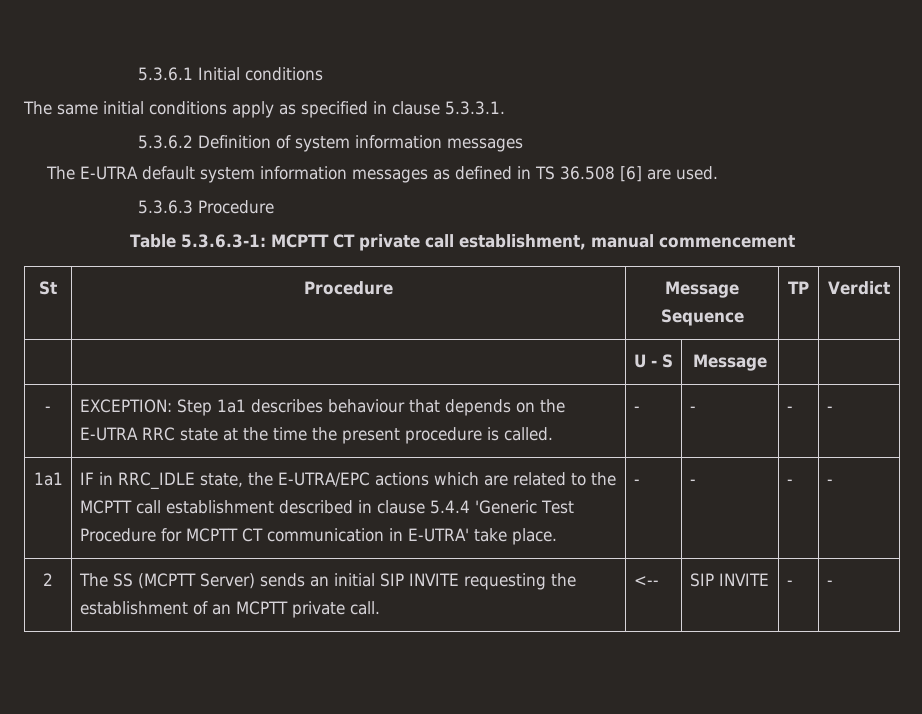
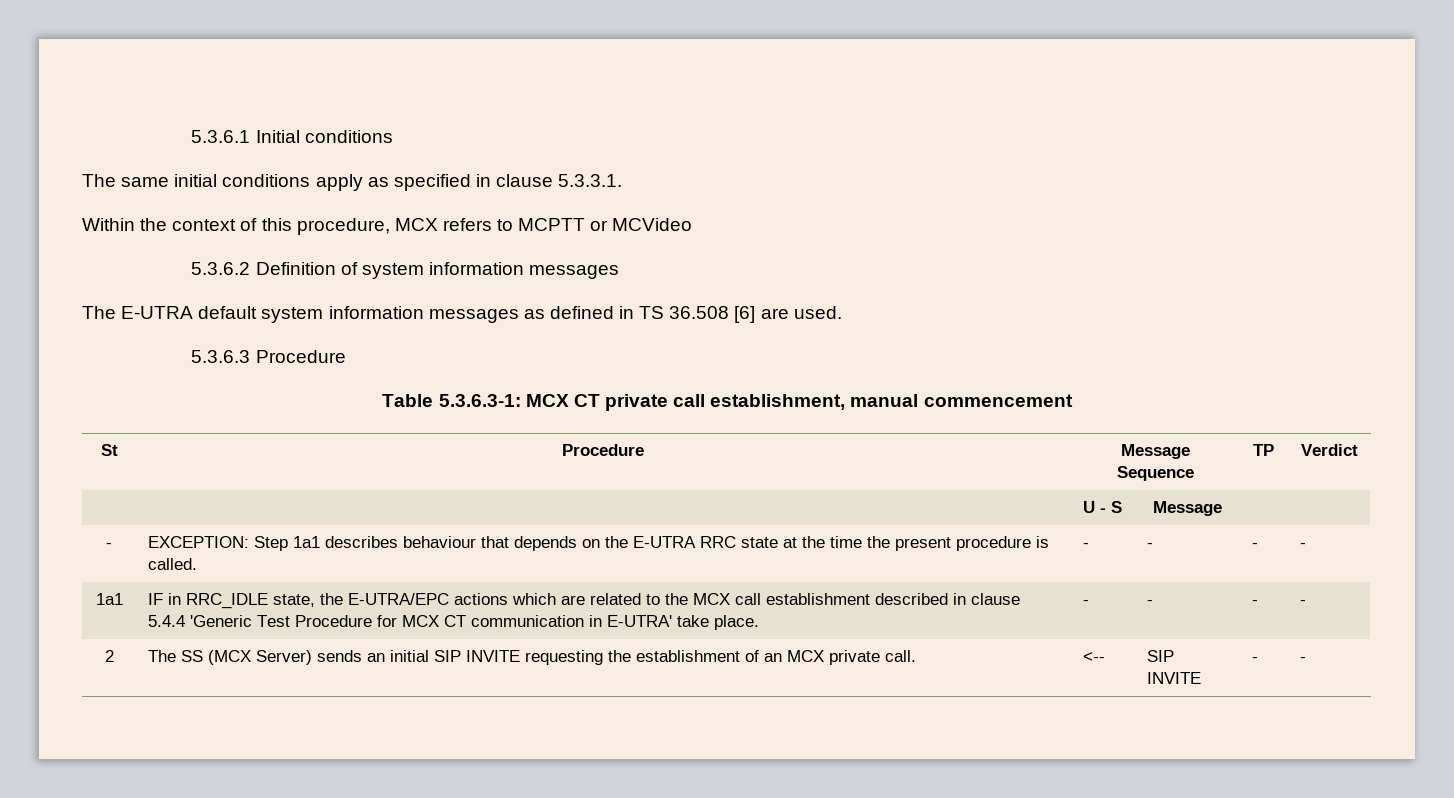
+ Within the context of this procedure, MCX refers to MCPTT or MCVideo
- Table 5.3.6.3-1: MCPTT CT private call establishment, manual commencement
+ Table 5.3.6.3-1: MCX CT private call establishment, manual commencement
- 1a1 | IF in RRC_IDLE state, the E-UTRA/EPC actions which are related to the MCPTT call establishment described in clause 5.4.4 'Generic Test Procedure for MCPTT CT communication in E-UTRA' take place. | - | - | - | -
+ 1a1 | IF in RRC_IDLE state, the E-UTRA/EPC actions which are related to the MCX call establishment described in clause 5.4.4 'Generic Test Procedure for MCX CT communication in E-UTRA' take place. | - | - | - | -
- 2 | The SS (MCPTT Server) sends an initial SIP INVITE requesting the establishment of an MCPTT private call. | <-- | SIP INVITE | - | -
+ 2 | The SS (MCX Server) sends an initial SIP INVITE requesting the establishment of an MCX private call. | <-- | SIP INVITE | - | -

